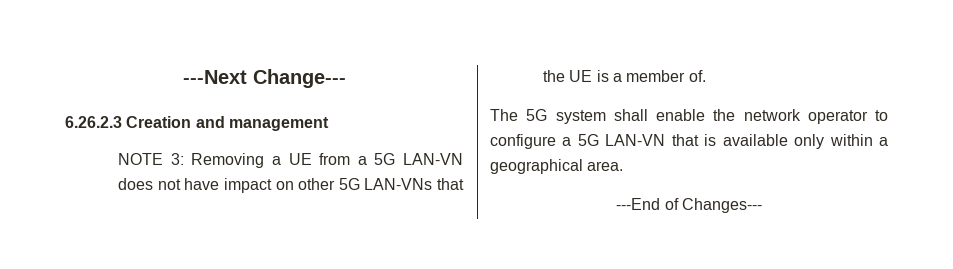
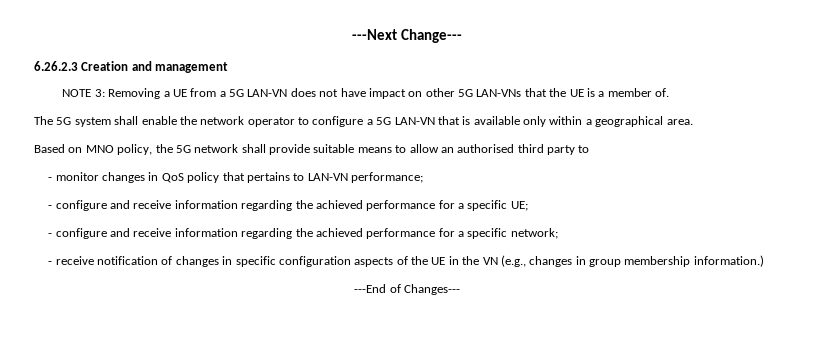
+ Based on MNO policy, the 5G network shall provide suitable means to allow an authorised third party to
+ - monitor changes in QoS policy that pertains to LAN-VN performance;
+ - configure and receive information regarding the achieved performance for a specific UE;
+ - configure and receive information regarding the achieved performance for a specific network;
+ - receive notification of changes in specific configuration aspects of the UE in the VN (e.g., changes in group membership information.)

